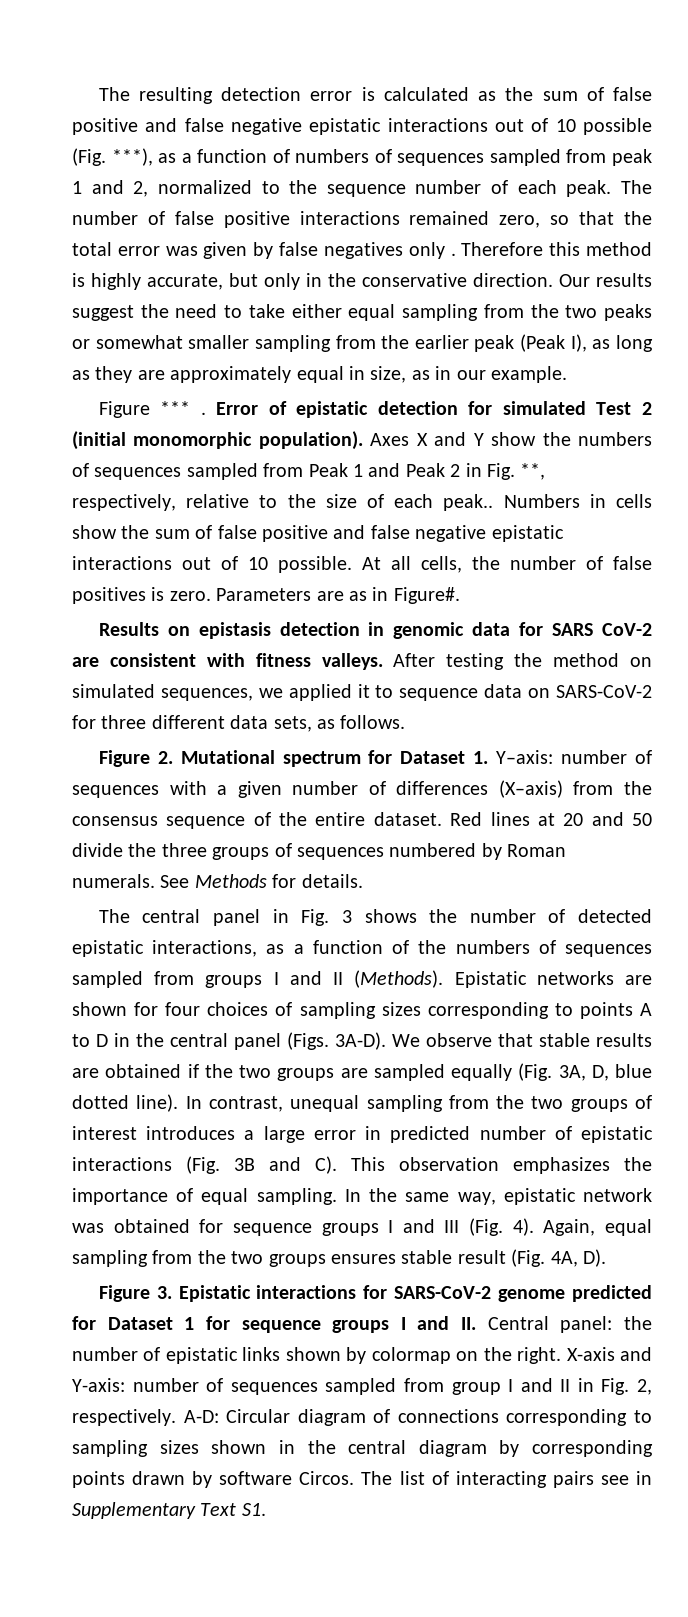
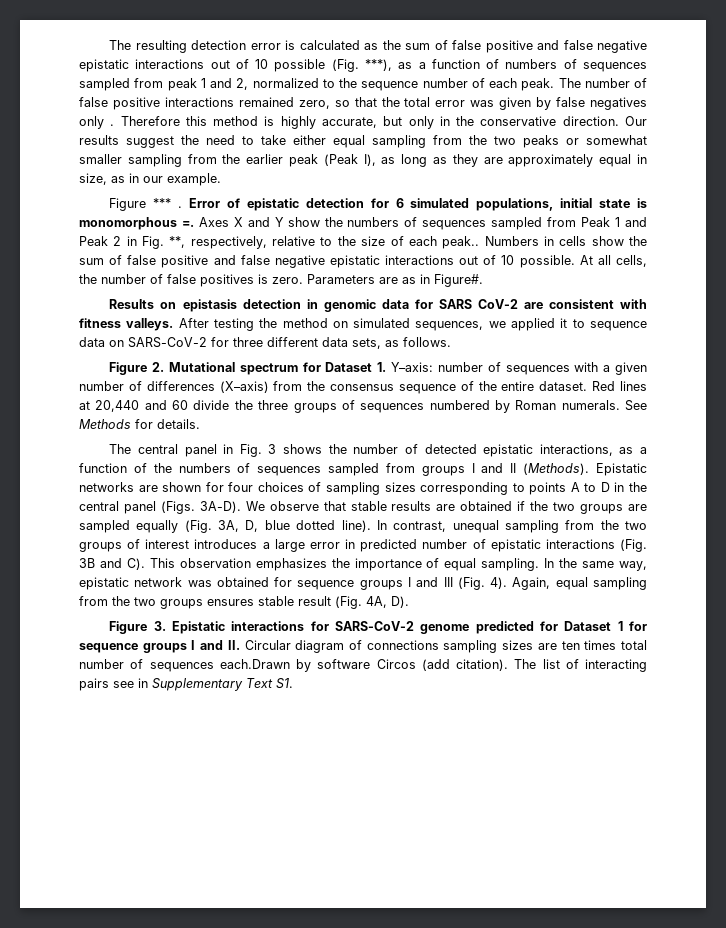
- Error of epistatic detection for simulated Test 2 (initial monomorphic population).
+ Error of epistatic detection for 6 simulated populations, initial state is monomorphous =.
- Red lines at 20 and 50 divide the three groups of sequences numbered by Roman numerals.
+ Red lines at 20,440 and 60 divide the three groups of sequences numbered by Roman numerals.
- Figure 3. Epistatic interactions for SARS-CoV-2 genome predicted for Dataset 1 for sequence groups I and II. Central panel: the number of epistatic links shown by colormap on the right. X-axis and Y-axis: number of sequences sampled from group I and II in Fig. 2, respectively. A-D: Circular diagram of connections corresponding to sampling sizes shown in the central diagram by corresponding points drawn by software Circos.
+ Figure 3. Epistatic interactions for SARS-CoV-2 genome predicted for Dataset 1 for sequence groups I and II. Circular diagram of connections sampling sizes are ten times total number of sequences each.Drawn by software Circos (add citation).

